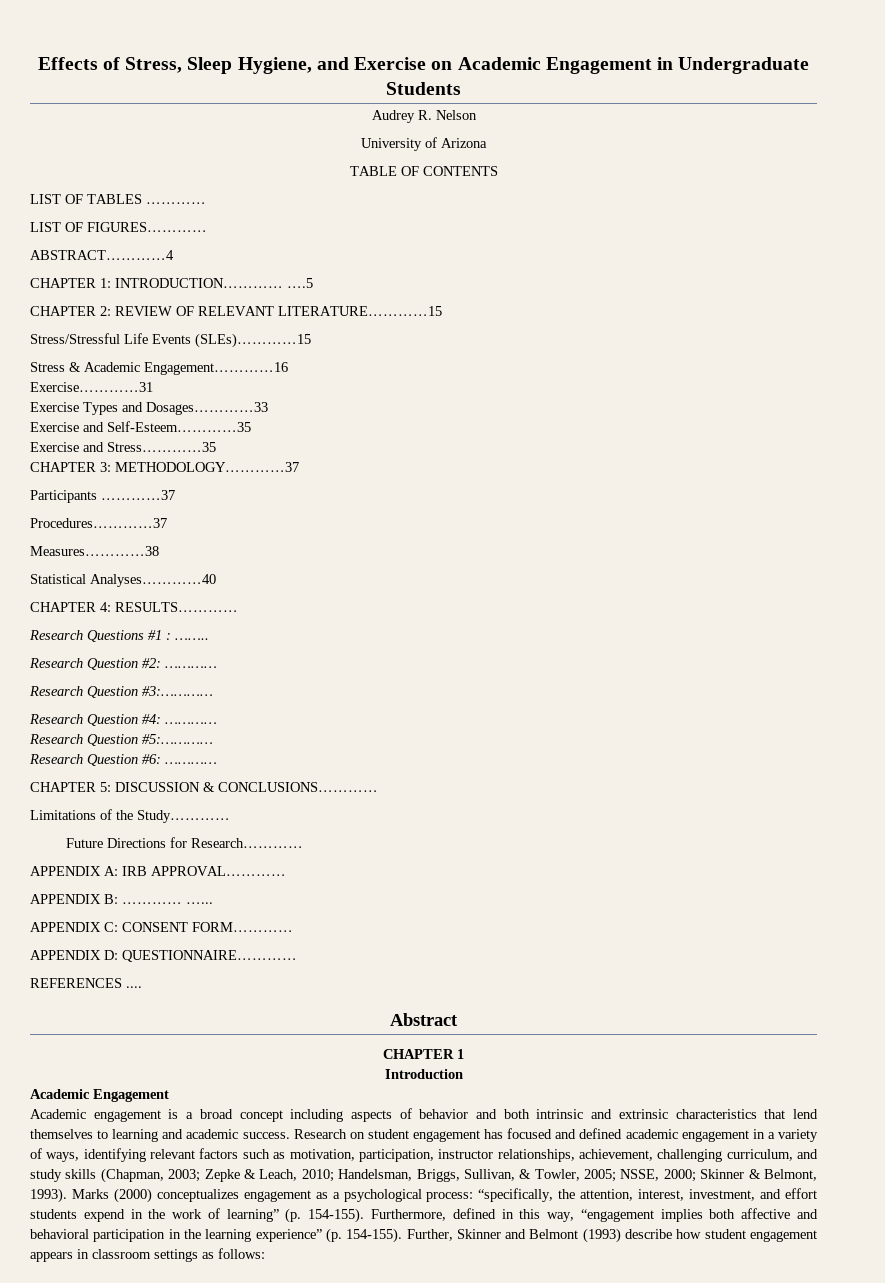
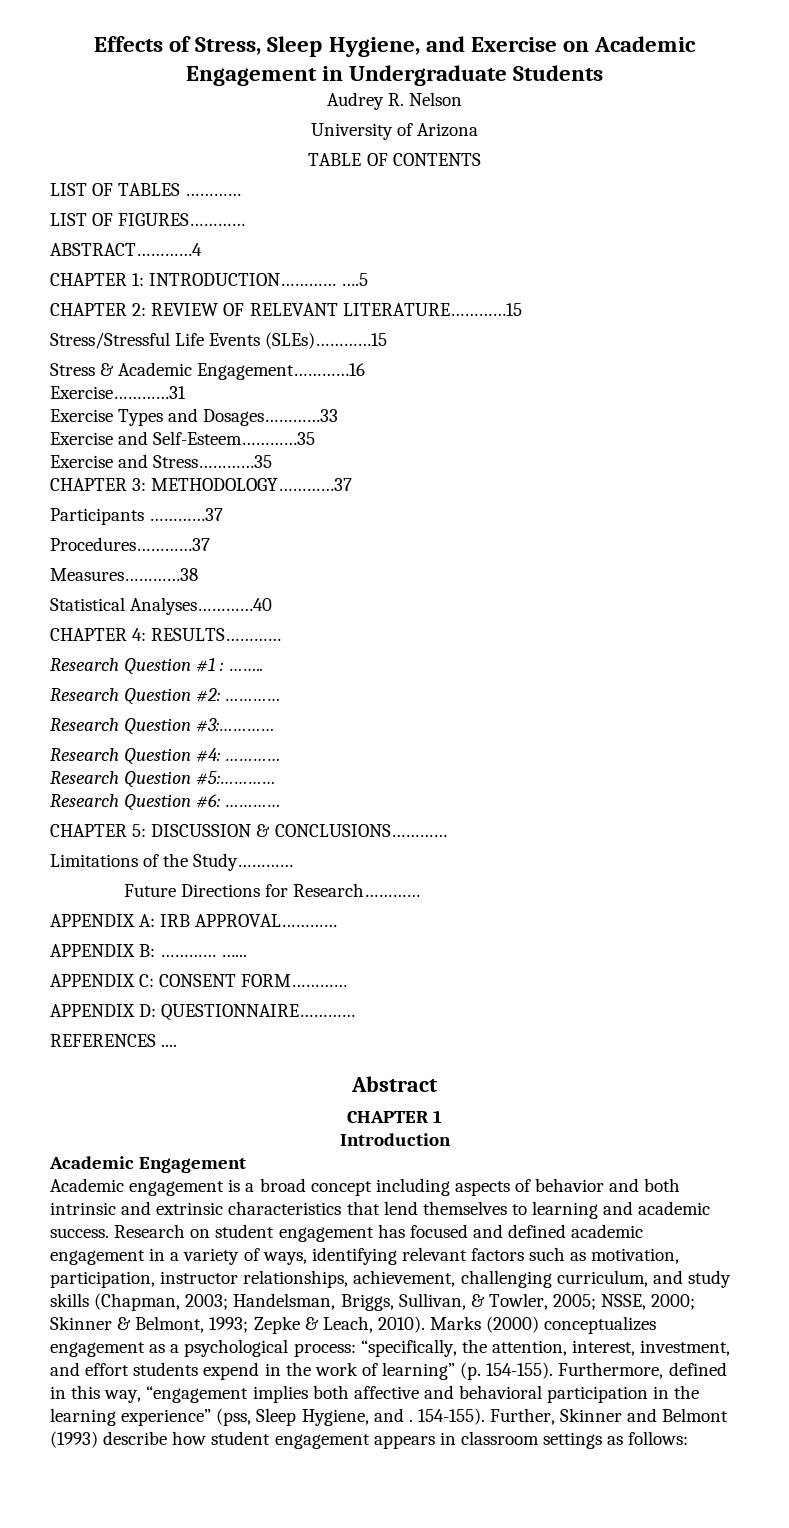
- Research Questions #1 : ……..
+ Research Question #1 : ……..
- Research on student engagement has focused and defined academic engagement in a variety of ways, identifying relevant factors such as motivation, participation, instructor relationships, achievement, challenging curriculum, and study skills (Chapman, 2003; Zepke & Leach, 2010; Handelsman, Briggs, Sullivan, & Towler, 2005; NSSE, 2000; Skinner & Belmont, 1993).
+ Research on student engagement has focused and defined academic engagement in a variety of ways, identifying relevant factors such as motivation, participation, instructor relationships, achievement, challenging curriculum, and study skills (Chapman, 2003; Handelsman, Briggs, Sullivan, & Towler, 2005; NSSE, 2000; Skinner & Belmont, 1993; Zepke & Leach, 2010).
- Furthermore, defined in this way, “engagement implies both affective and behavioral participation in the learning experience” (p. 154-155).
+ Furthermore, defined in this way, “engagement implies both affective and behavioral participation in the learning experience” (pss, Sleep Hygiene, and . 154-155).

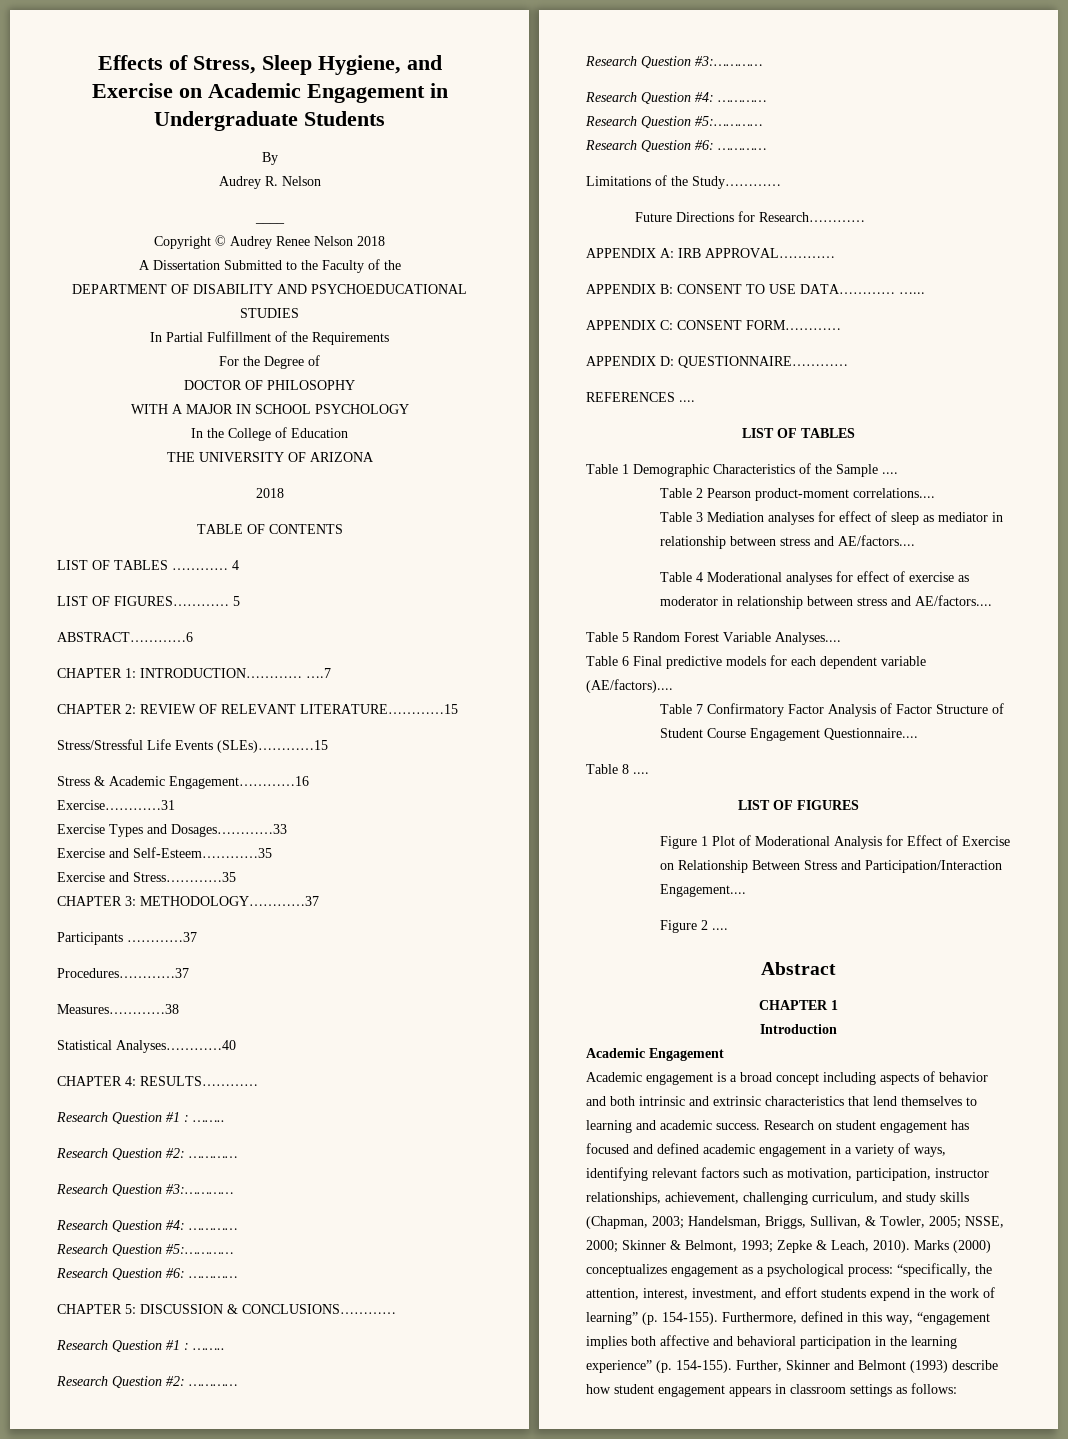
+ By
- University of Arizona
+ ____
+ Copyright © Audrey Renee Nelson 2018
+ A Dissertation Submitted to the Faculty of the
+ DEPARTMENT OF DISABILITY AND PSYCHOEDUCATIONAL STUDIES
+ In Partial Fulfillment of the Requirements
+ For the Degree of
+ DOCTOR OF PHILOSOPHY
+ WITH A MAJOR IN SCHOOL PSYCHOLOGY
+ In the College of Education
+ THE UNIVERSITY OF ARIZONA
+ 2018
- LIST OF TABLES …………
+ LIST OF TABLES ………… 4
- LIST OF FIGURES…………
- ABSTRACT…………4
+ LIST OF FIGURES………… 5
+ ABSTRACT…………6
- ….5
+ ….7
  CHAPTER 5: DISCUSSION & CONCLUSIONS…………
+ Research Question #1 : ……..
+ Research Question #2: …………
+ Research Question #3:…………
+ Research Question #4: …………
+ Research Question #5:…………
+ Research Question #6: …………
- APPENDIX B: …………
+ APPENDIX B: CONSENT TO USE DATA…………
  REFERENCES ....
+ LIST OF TABLES
+ Table 1 Demographic Characteristics of the Sample ....
+ Table 2 Pearson product-moment correlations....
+ Table 3 Mediation analyses for effect of sleep as mediator in relationship between stress and AE/factors....
+ Table 4 Moderational analyses for effect of exercise as moderator in relationship between stress and AE/factors....
+ Table 5 Random Forest Variable Analyses....
+ Table 6 Final predictive models for each dependent variable (AE/factors)....
+ Table 7 Confirmatory Factor Analysis of Factor Structure of Student Course Engagement Questionnaire....
+ Table 8 ....
+ LIST OF FIGURES
+ Figure 1 Plot of Moderational Analysis for Effect of Exercise on Relationship Between Stress and Participation/Interaction Engagement....
+ Figure 2 ....
- Furthermore, defined in this way, “engagement implies both affective and behavioral participation in the learning experience” (pss, Sleep Hygiene, and . 154-155).
+ Furthermore, defined in this way, “engagement implies both affective and behavioral participation in the learning experience” (p. 154-155).

